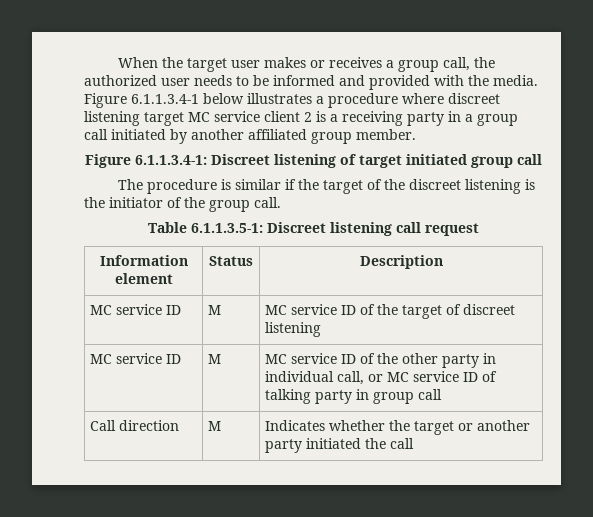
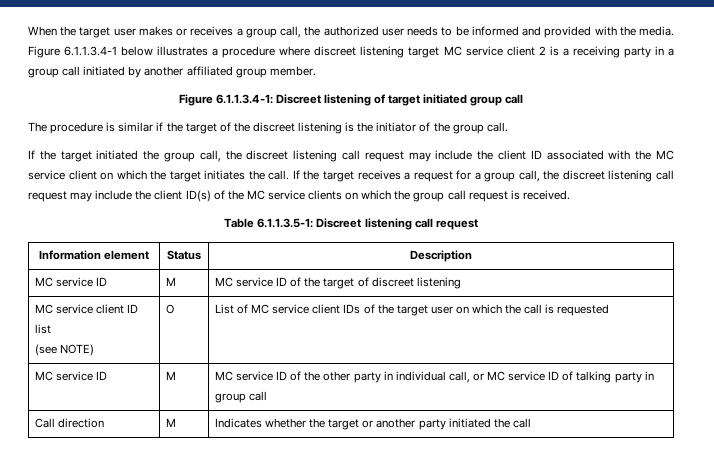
+ If the target initiated the group call, the discreet listening call request may include the client ID associated with the MC service client on which the target initiates the call. If the target receives a request for a group call, the discreet listening call request may include the client ID(s) of the MC service clients on which the group call request is received.
+ MC service client ID list
+ (see NOTE) | O | List of MC service client IDs of the target user on which the call is requested

